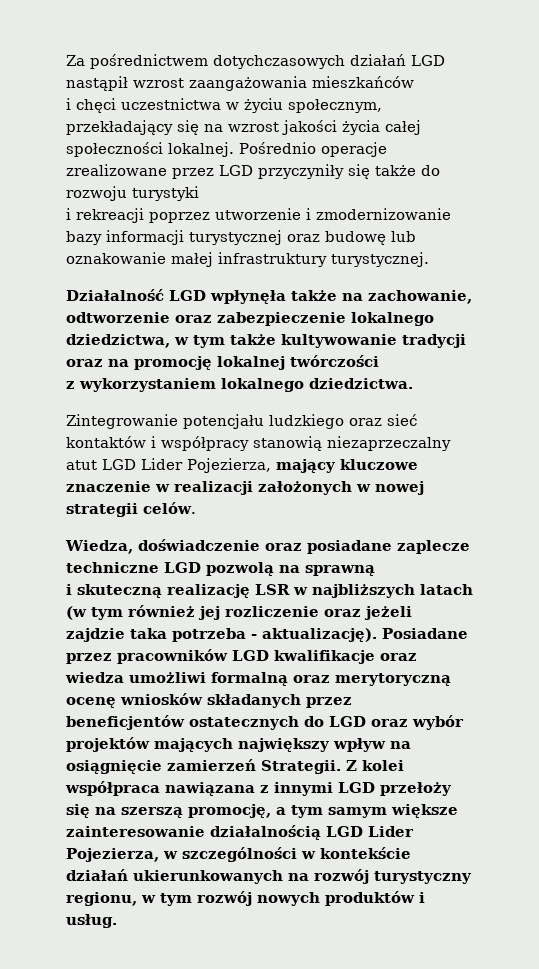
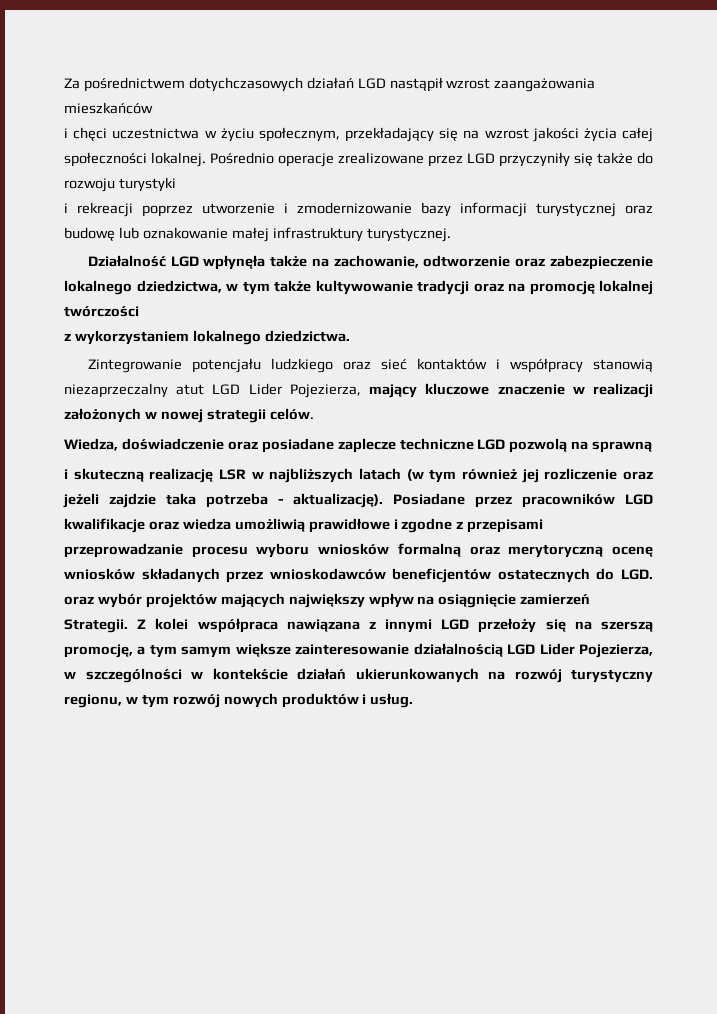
- Posiadane przez pracowników LGD kwalifikacje oraz wiedza umożliwi formalną oraz merytoryczną ocenę wniosków składanych przez beneficjentów ostatecznych do LGD oraz wybór projektów mających największy wpływ na osiągnięcie zamierzeń Strategii.
+ Posiadane przez pracowników LGD kwalifikacje oraz wiedza umożliwią prawidłowe i zgodne z przepisami przeprowadzanie procesu wyboru wniosków formalną oraz merytoryczną ocenę wniosków składanych przez wnioskodawców beneficjentów ostatecznych do LGD. oraz wybór projektów mających największy wpływ na osiągnięcie zamierzeń Strategii.

